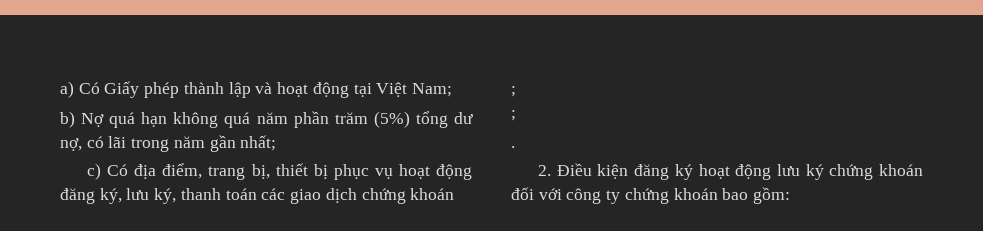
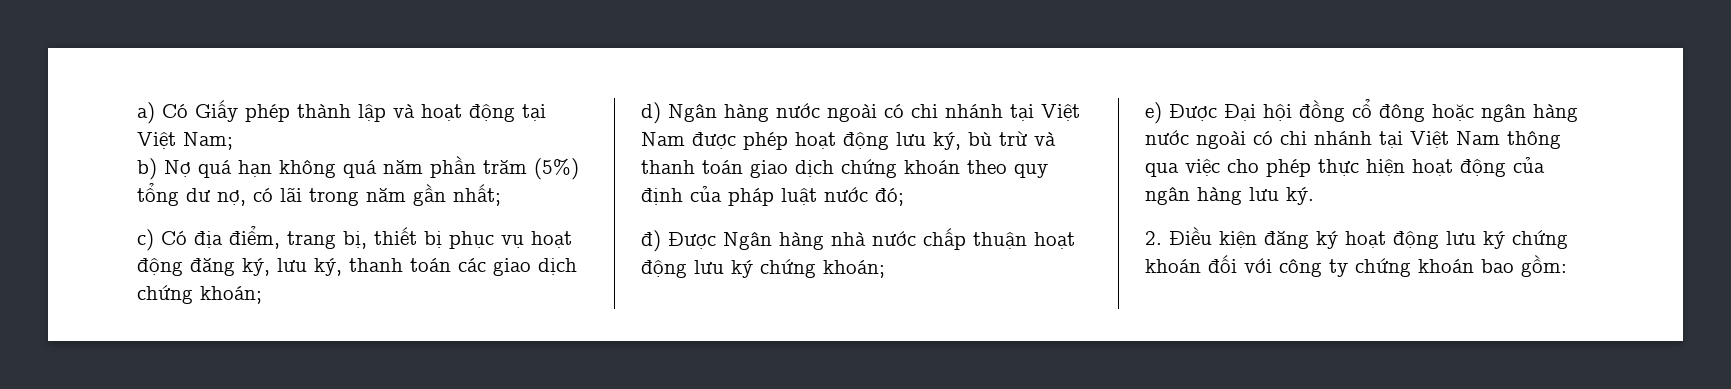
- c) Có địa điểm, trang bị, thiết bị phục vụ hoạt động đăng ký, lưu ký, thanh toán các giao dịch chứng khoán
- ;
- ;
- .
+ c) Có địa điểm, trang bị, thiết bị phục vụ hoạt động đăng ký, lưu ký, thanh toán các giao dịch chứng khoán;
+ d) Ngân hàng nước ngoài có chi nhánh tại Việt Nam được phép hoạt động lưu ký, bù trừ và thanh toán giao dịch chứng khoán theo quy định của pháp luật nước đó;
+ đ) Được Ngân hàng nhà nước chấp thuận hoạt động lưu ký chứng khoán;
+ e) Được Đại hội đồng cổ đông hoặc ngân hàng nước ngoài có chi nhánh tại Việt Nam thông qua việc cho phép thực hiện hoạt động của ngân hàng lưu ký.

